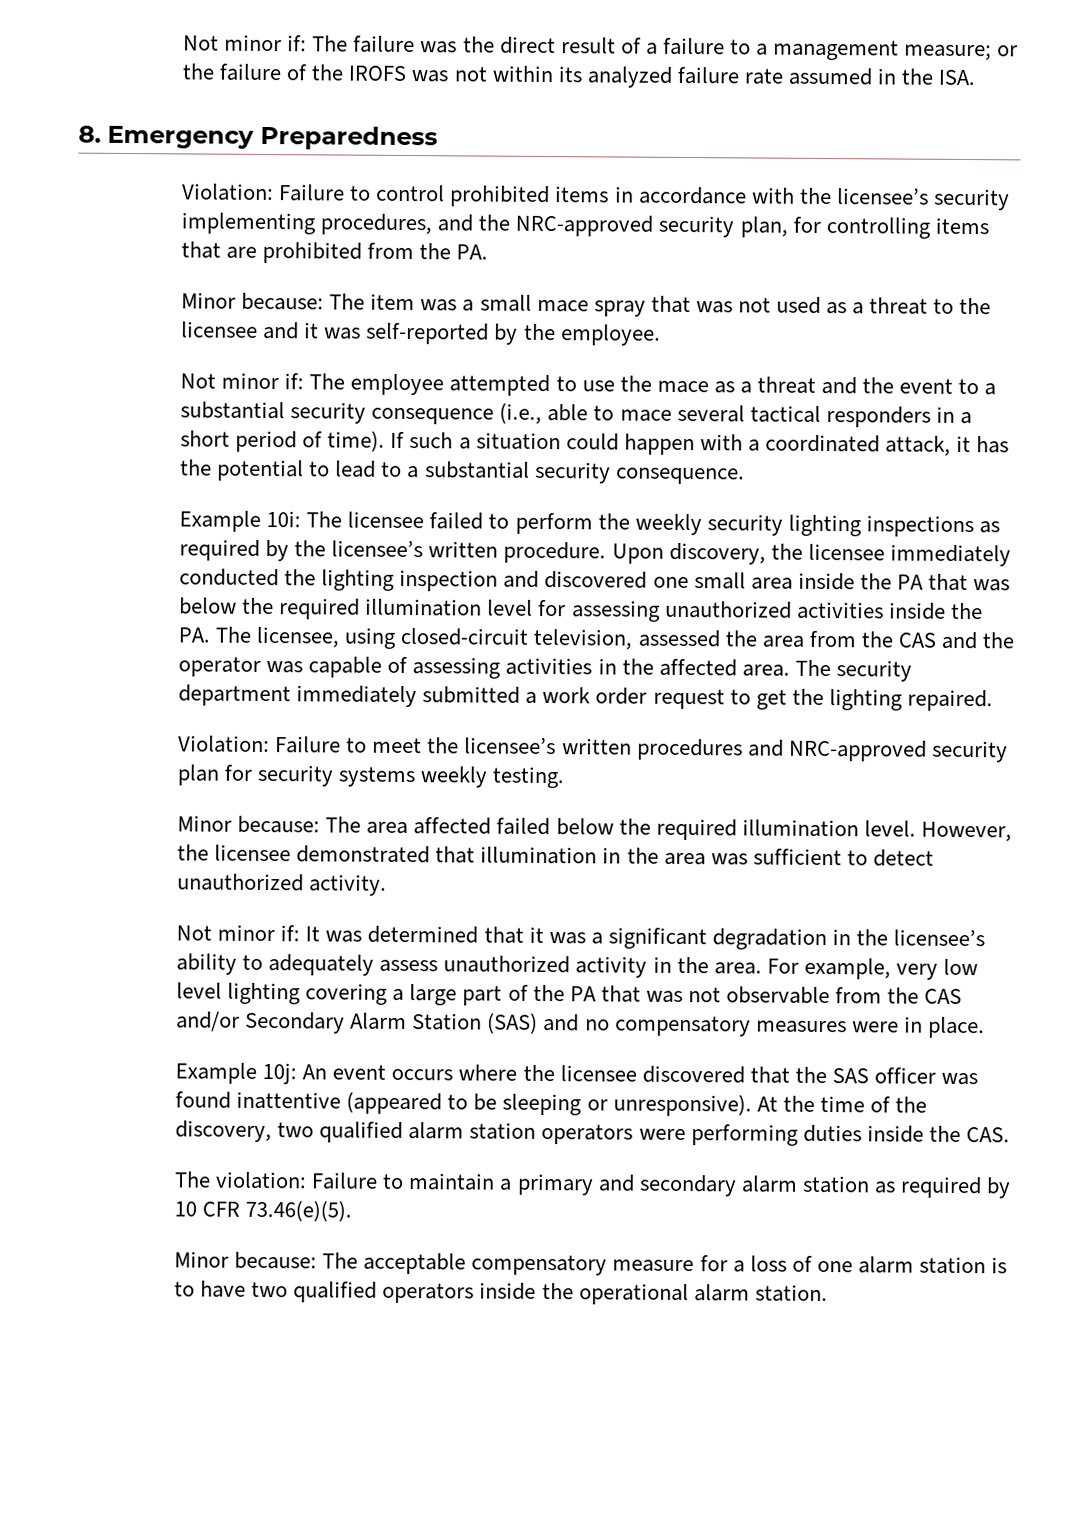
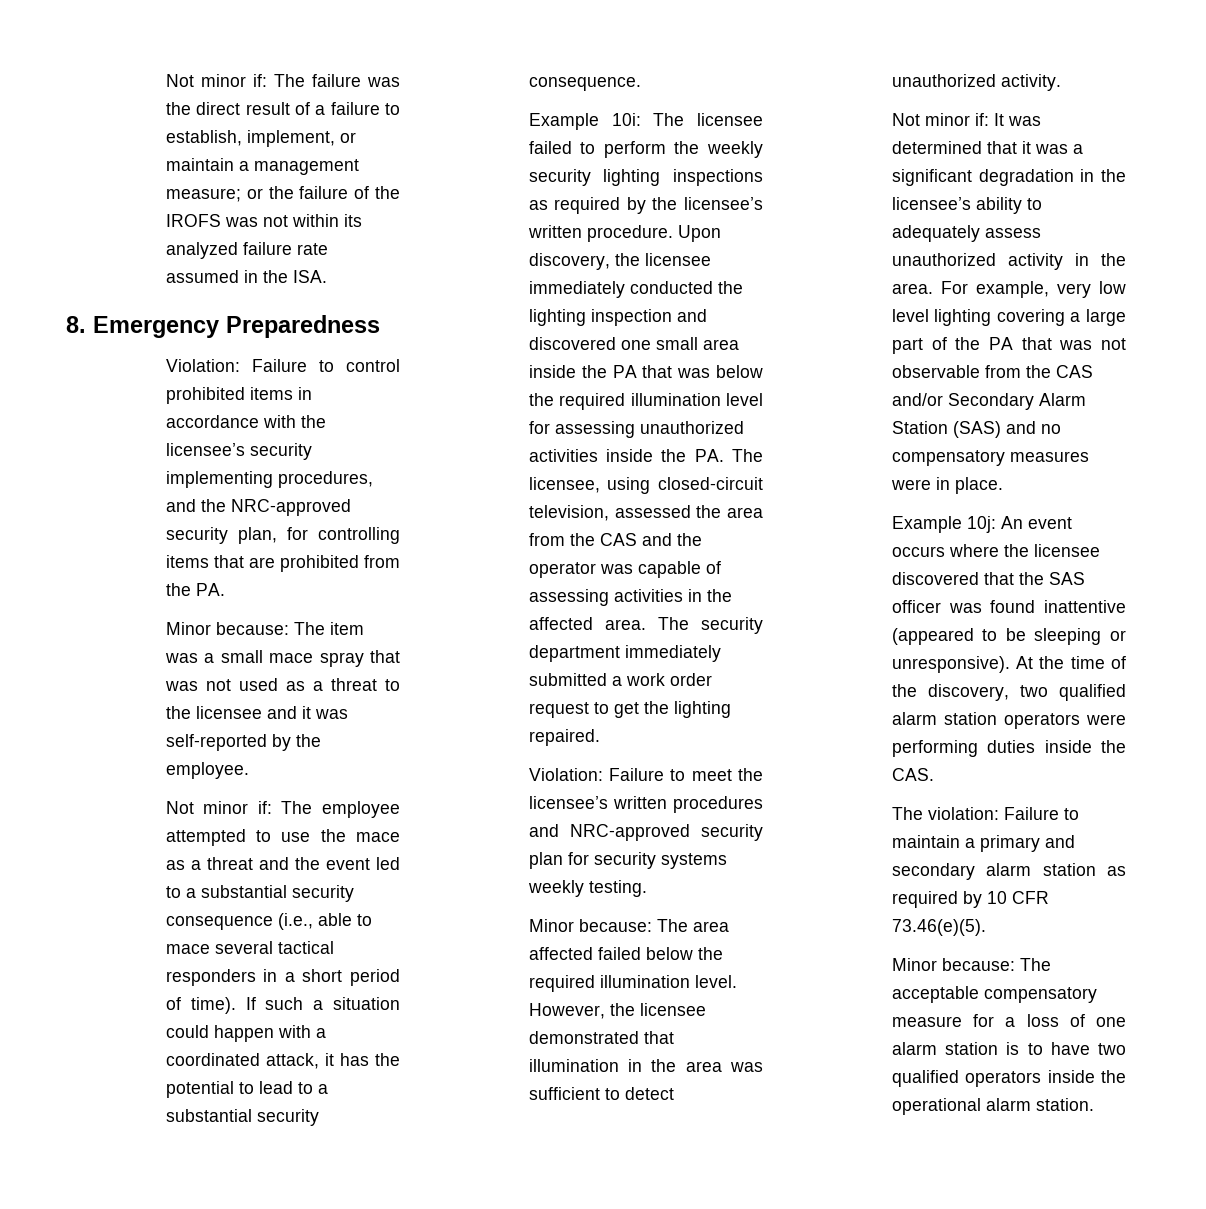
- Not minor if: The failure was the direct result of a failure to a management measure; or the failure of the IROFS was not within its analyzed failure rate assumed in the ISA.
+ Not minor if: The failure was the direct result of a failure to establish, implement, or maintain a management measure; or the failure of the IROFS was not within its analyzed failure rate assumed in the ISA.
- Not minor if: The employee attempted to use the mace as a threat and the event to a substantial security consequence (i.e., able to mace several tactical responders in a short period of time).
+ Not minor if: The employee attempted to use the mace as a threat and the event led to a substantial security consequence (i.e., able to mace several tactical responders in a short period of time).

